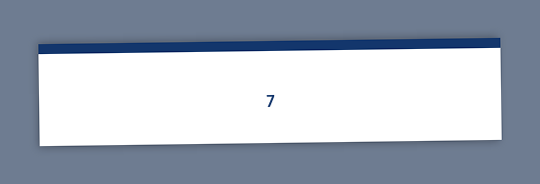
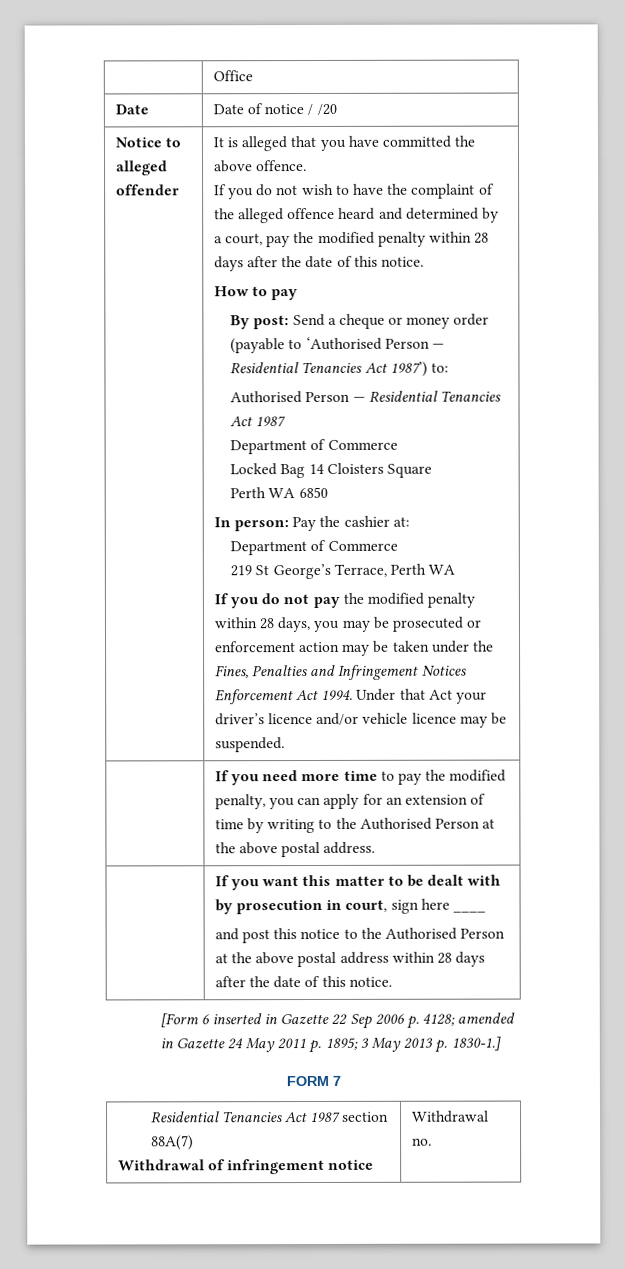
- 7
+ | Office
+ Date | Date of notice / /20
+ Notice to alleged offender | It is alleged that you have committed the above offence.
+ If you do not wish to have the complaint of the alleged offence heard and determined by a court, pay the modified penalty within 28 days after the date of this notice.
+ How to pay
+ By post: Send a cheque or money order (payable to ‘Authorised Person — Residential Tenancies Act 1987’) to:
+ Authorised Person — Residential Tenancies Act 1987
+ Department of Commerce
+ Locked Bag 14 Cloisters Square
+ Perth WA 6850
+ In person: Pay the cashier at:
+ Department of Commerce
+ 219 St George’s Terrace, Perth WA
+ If you do not pay the modified penalty within 28 days, you may be prosecuted or enforcement action may be taken under the Fines, Penalties and Infringement Notices Enforcement Act 1994. Under that Act your driver’s licence and/or vehicle licence may be suspended.
+ | If you need more time to pay the modified penalty, you can apply for an extension of time by writing to the Authorised Person at the above postal address.
+ | If you want this matter to be dealt with by prosecution in court, sign here ____
+ and post this notice to the Authorised Person at the above postal address within 28 days after the date of this notice.
+ [Form 6 inserted in Gazette 22 Sep 2006 p. 4128; amended in Gazette 24 May 2011 p. 1895; 3 May 2013 p. 1830-1.]
+ FORM 7
+ Residential Tenancies Act 1987 section 88A(7)
+ Withdrawal of infringement notice | Withdrawal no.

